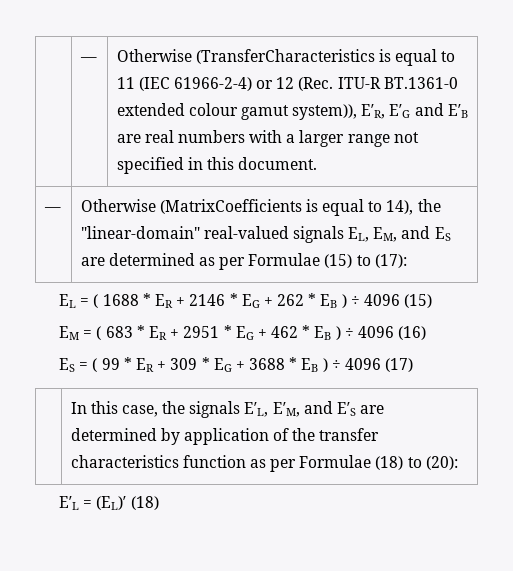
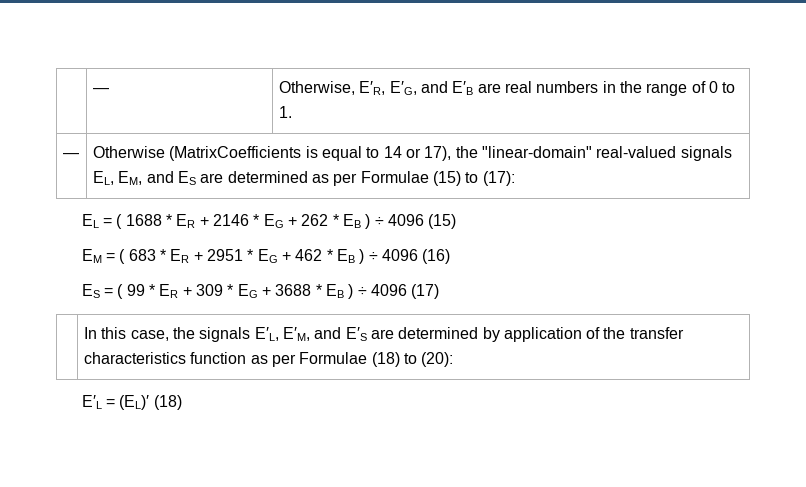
- | — | Otherwise (TransferCharacteristics is equal to 11 (IEC 61966-2-4) or 12 (Rec. ITU-R BT.1361-0 extended colour gamut system)), E′R, E′G and E′B are real numbers with a larger range not specified in this document.
+ | — | Otherwise, E′R, E′G, and E′B are real numbers in the range of 0 to 1.
- — | Otherwise (MatrixCoefficients is equal to 14), the "linear-domain" real-valued signals EL, EM, and ES are determined as per Formulae (15) to (17):
+ — | Otherwise (MatrixCoefficients is equal to 14 or 17), the "linear-domain" real-valued signals EL, EM, and ES are determined as per Formulae (15) to (17):

